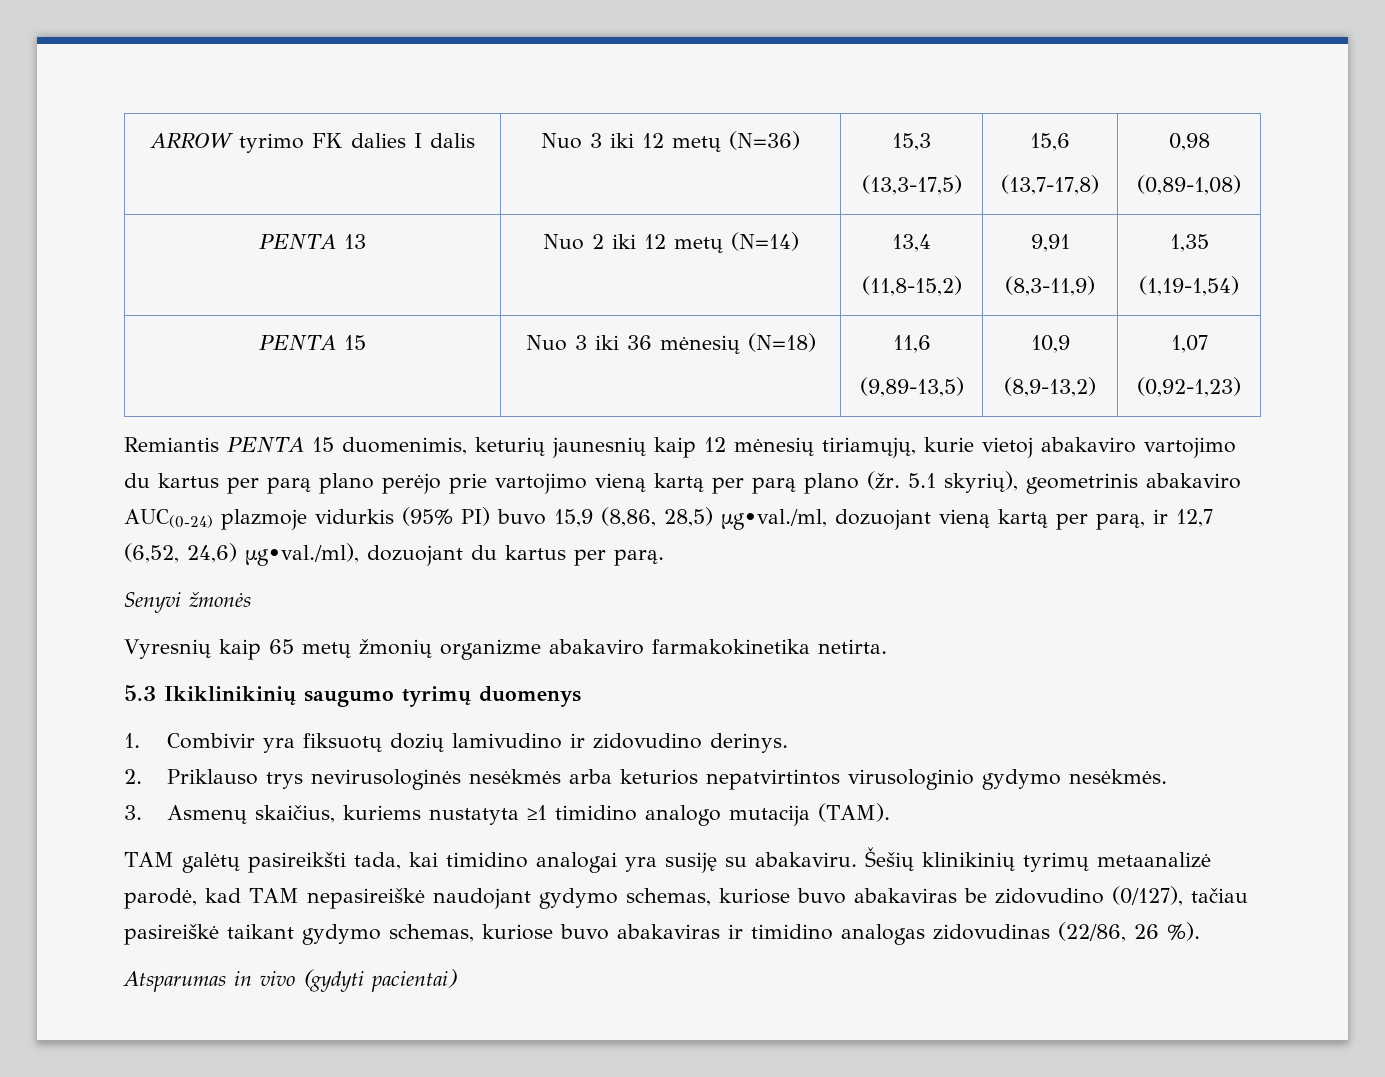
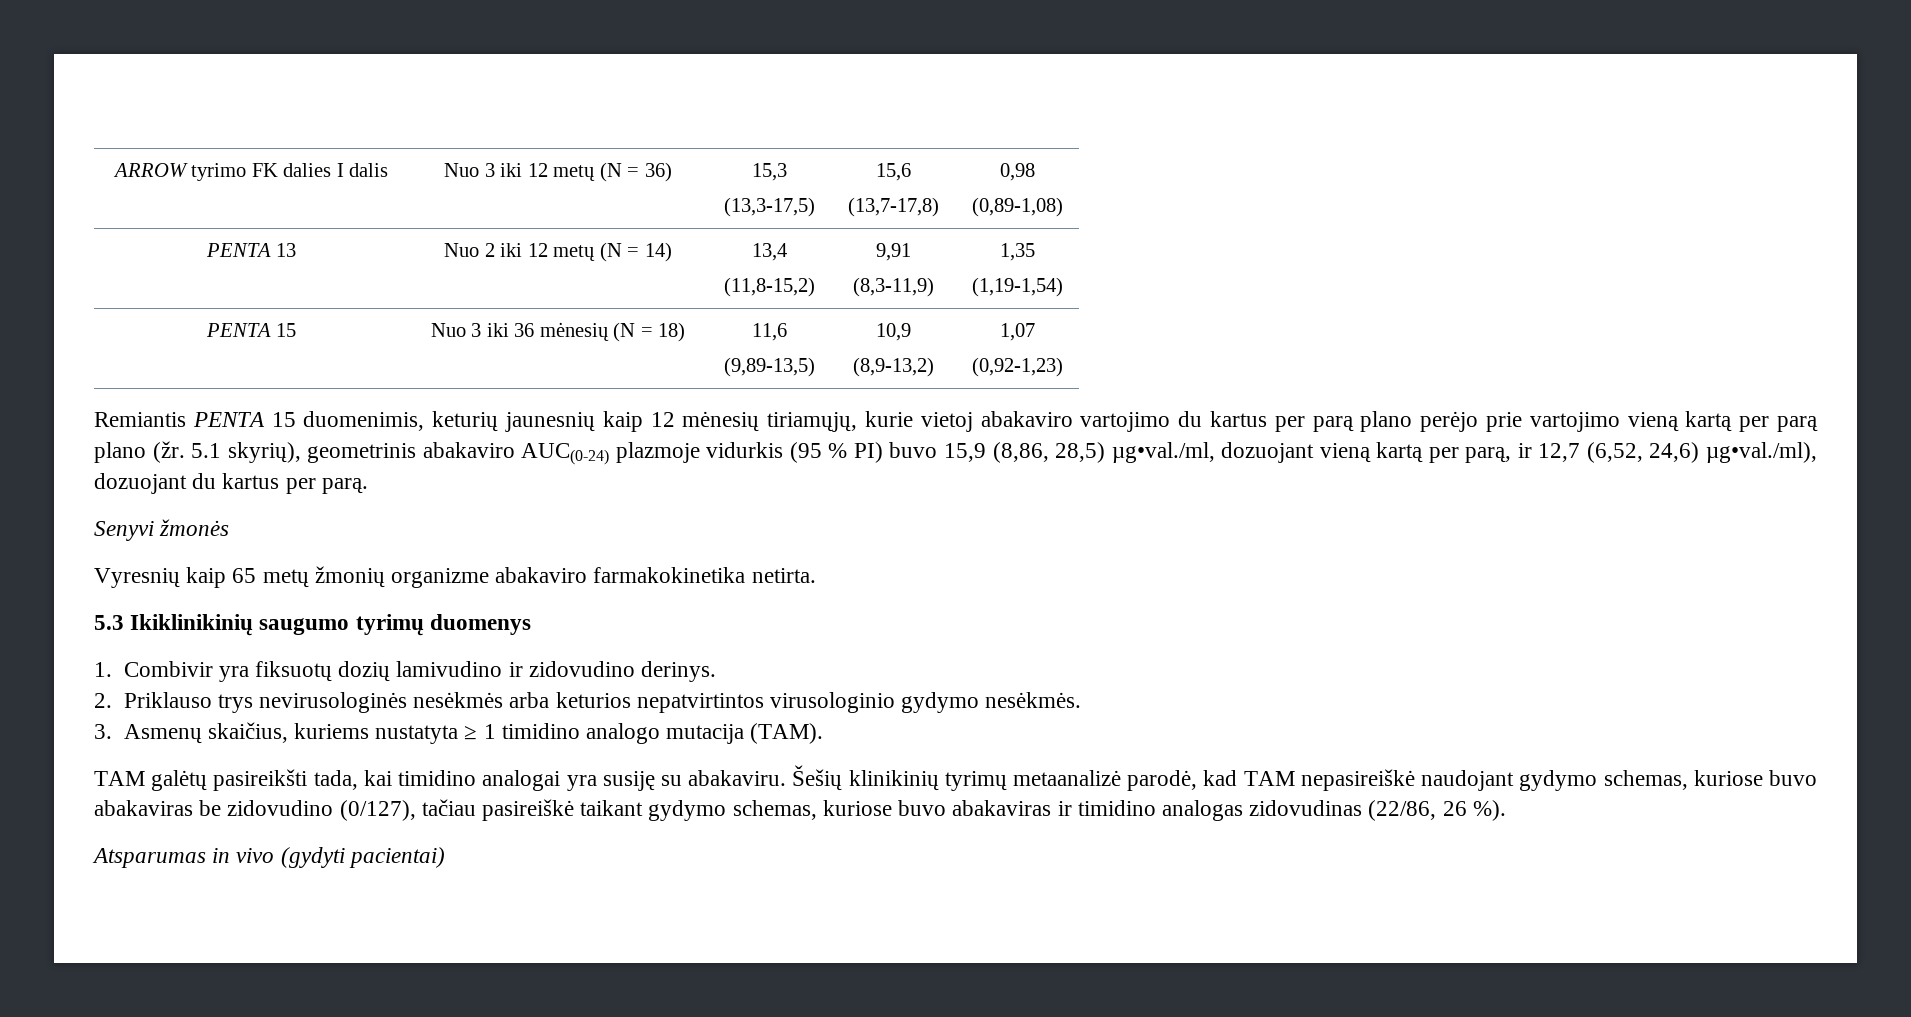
- ARROW tyrimo FK dalies I dalis | Nuo 3 iki 12 metų (N=36) | 15,3
+ ARROW tyrimo FK dalies I dalis | Nuo 3 iki 12 metų (N = 36) | 15,3
- PENTA 13 | Nuo 2 iki 12 metų (N=14) | 13,4
+ PENTA 13 | Nuo 2 iki 12 metų (N = 14) | 13,4
- PENTA 15 | Nuo 3 iki 36 mėnesių (N=18) | 11,6
+ PENTA 15 | Nuo 3 iki 36 mėnesių (N = 18) | 11,6
- 5.1 skyrių), geometrinis abakaviro AUC(0-24) plazmoje vidurkis (95% PI) buvo 15,9 (8,86, 28,5) µg•val./ml, dozuojant vieną kartą per parą, ir 12,7 (6,52, 24,6) µg•val./ml), dozuojant du kartus per parą.
+ 5.1 skyrių), geometrinis abakaviro AUC(0-24) plazmoje vidurkis (95 % PI) buvo 15,9 (8,86, 28,5) µg•val./ml, dozuojant vieną kartą per parą, ir 12,7 (6,52, 24,6) µg•val./ml), dozuojant du kartus per parą.
- 3. Asmenų skaičius, kuriems nustatyta ≥1 timidino analogo mutacija (TAM).
+ 3. Asmenų skaičius, kuriems nustatyta ≥ 1 timidino analogo mutacija (TAM).

